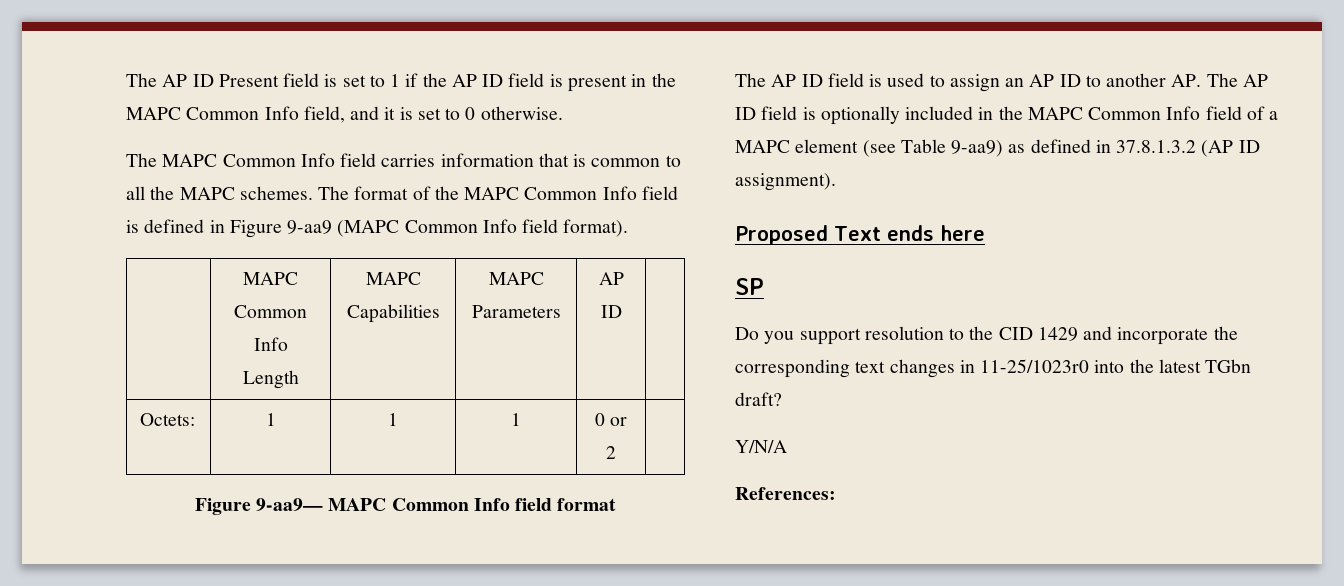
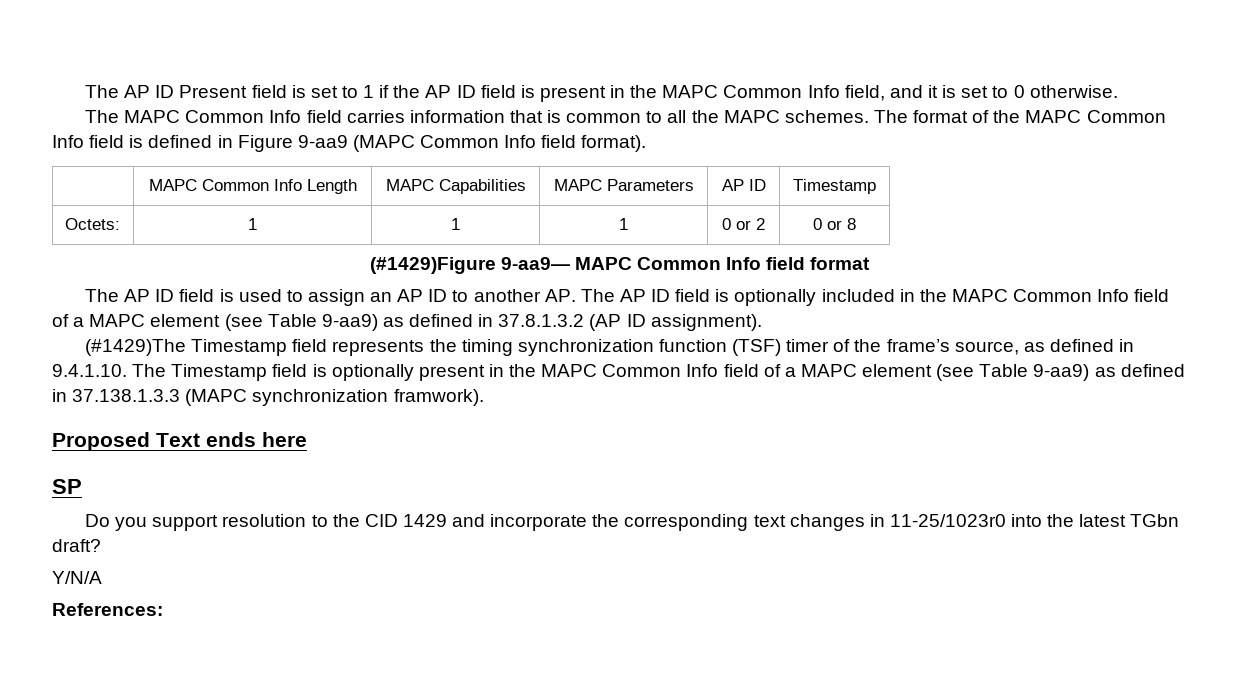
- | MAPC Common Info Length | MAPC Capabilities | MAPC Parameters | AP ID |
+ | MAPC Common Info Length | MAPC Capabilities | MAPC Parameters | AP ID | Timestamp
- Octets: | 1 | 1 | 1 | 0 or 2 |
- Figure 9-aa9— MAPC Common Info field format
+ Octets: | 1 | 1 | 1 | 0 or 2 | 0 or 8
+ (#1429)Figure 9-aa9— MAPC Common Info field format
+ (#1429)The Timestamp field represents the timing synchronization function (TSF) timer of the frame’s source, as defined in 9.4.1.10. The Timestamp field is optionally present in the MAPC Common Info field of a MAPC element (see Table 9-aa9) as defined in 37.138.1.3.3 (MAPC synchronization framwork).

